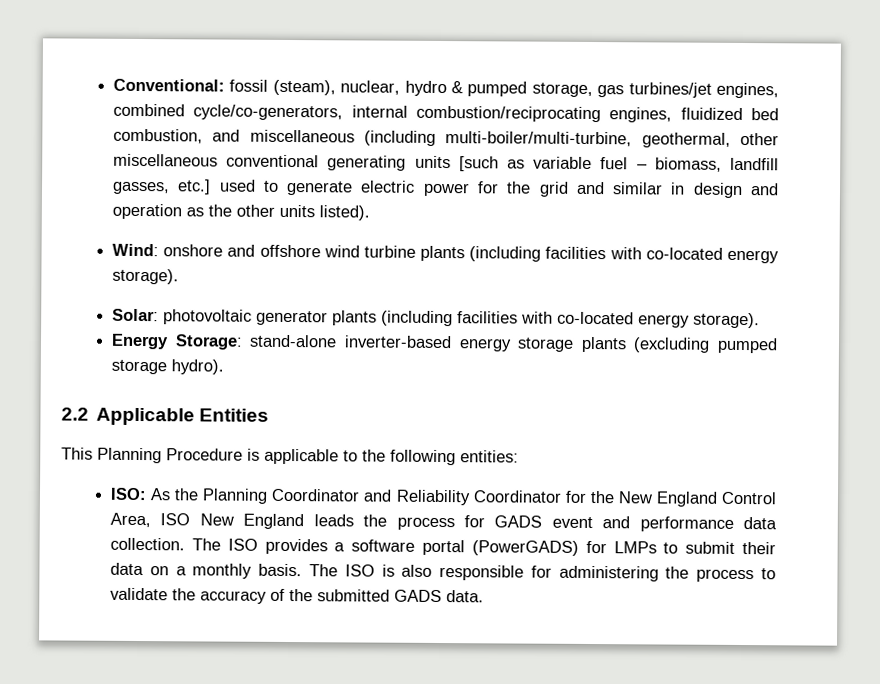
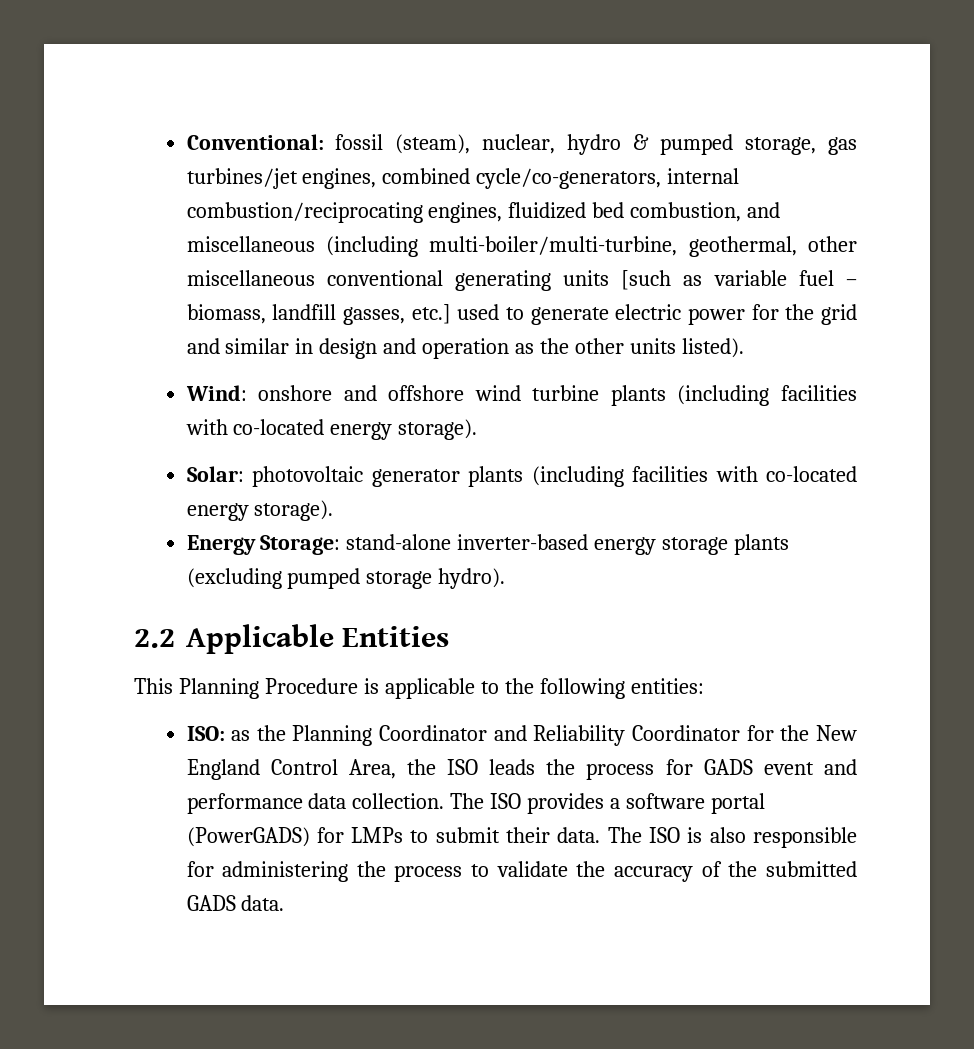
- ISO: As the Planning Coordinator and Reliability Coordinator for the New England Control Area, ISO New England leads the process for GADS event and performance data collection.
+ ISO: as the Planning Coordinator and Reliability Coordinator for the New England Control Area, the ISO leads the process for GADS event and performance data collection.
- The ISO provides a software portal (PowerGADS) for LMPs to submit their data on a monthly basis.
+ The ISO provides a software portal (PowerGADS) for LMPs to submit their data.

